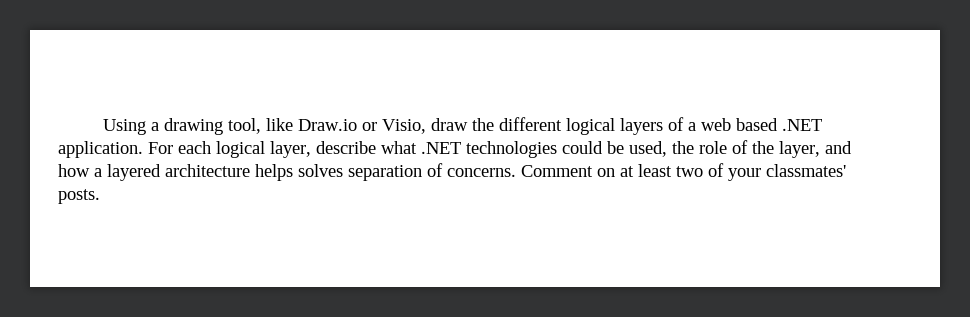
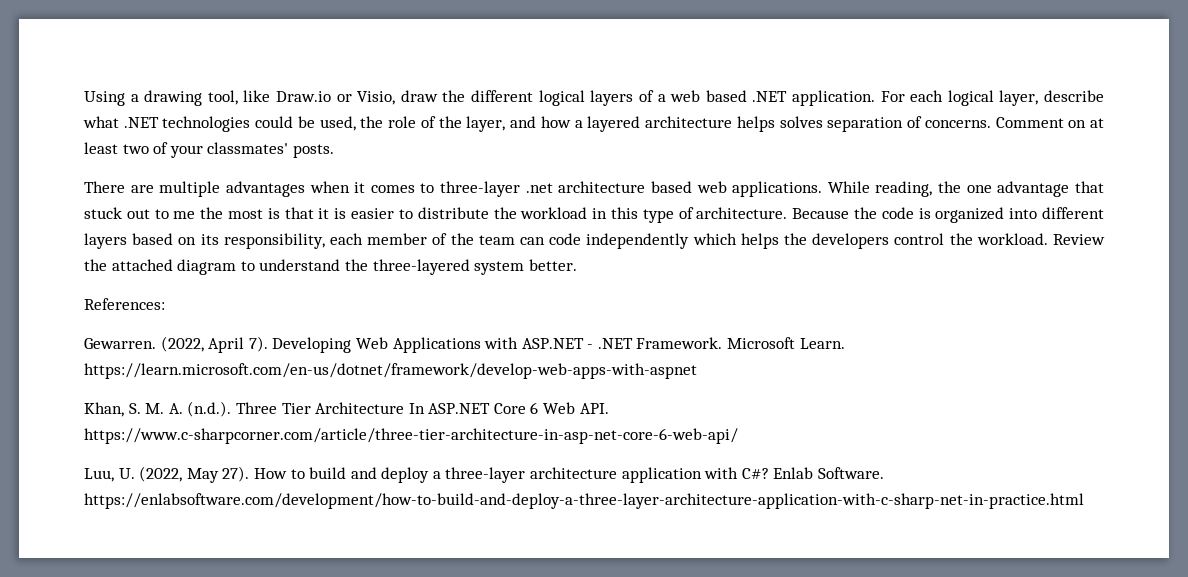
+ There are multiple advantages when it comes to three-layer .net architecture based web applications. While reading, the one advantage that stuck out to me the most is that it is easier to distribute the workload in this type of architecture. Because the code is organized into different layers based on its responsibility, each member of the team can code independently which helps the developers control the workload. Review the attached diagram to understand the three-layered system better.
+ References:
+ Gewarren. (2022, April 7). Developing Web Applications with ASP.NET - .NET Framework. Microsoft Learn. https://learn.microsoft.com/en-us/dotnet/framework/develop-web-apps-with-aspnet
+ Khan, S. M. A. (n.d.). Three Tier Architecture In ASP.NET Core 6 Web API. https://www.c-sharpcorner.com/article/three-tier-architecture-in-asp-net-core-6-web-api/
+ Luu, U. (2022, May 27). How to build and deploy a three-layer architecture application with C#? Enlab Software. https://enlabsoftware.com/development/how-to-build-and-deploy-a-three-layer-architecture-application-with-c-sharp-net-in-practice.html

